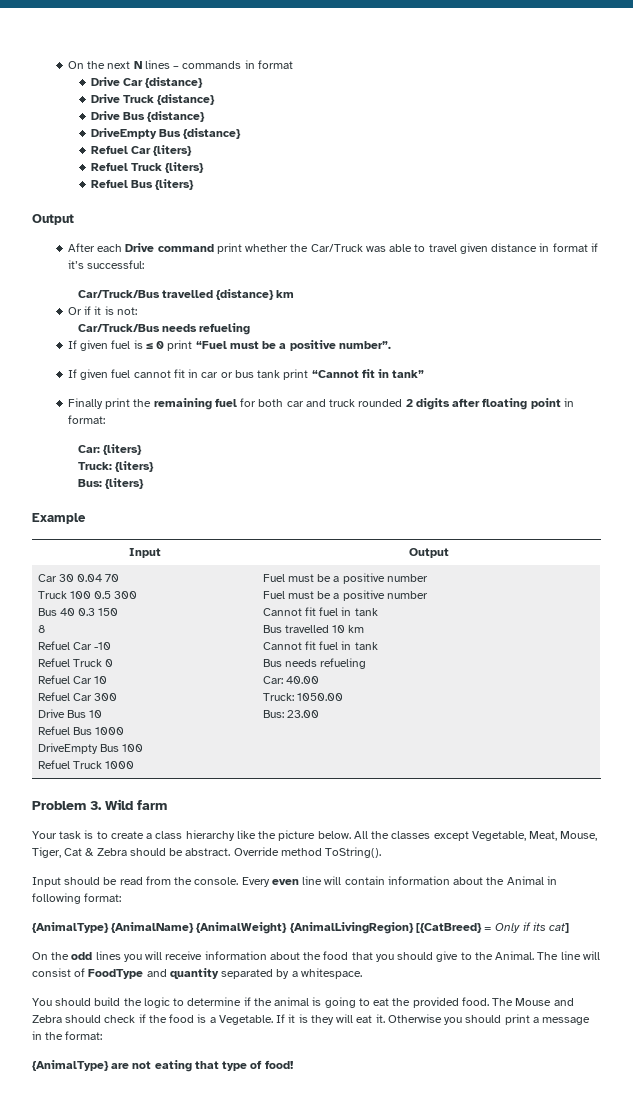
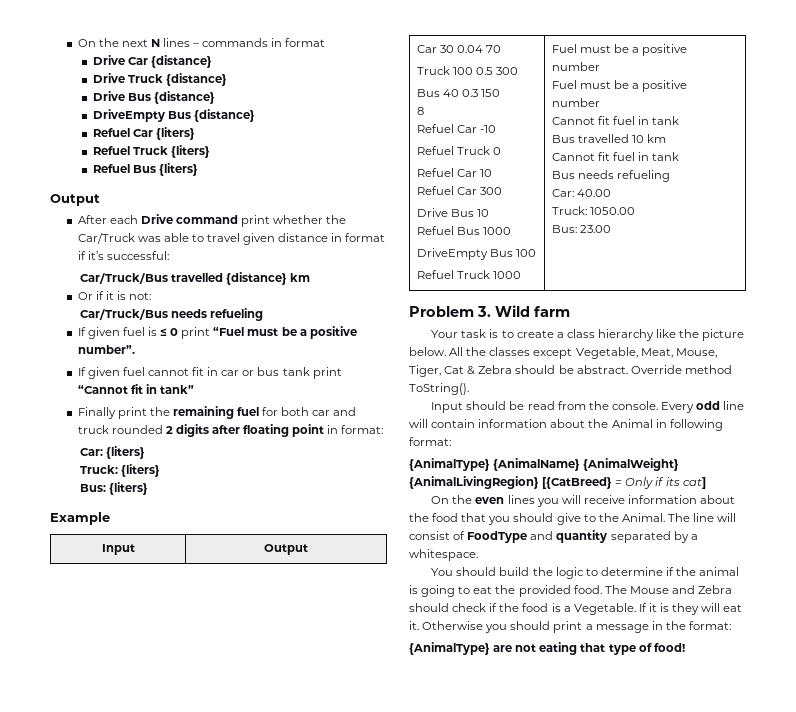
- Every even line will contain information about the Animal in following format:
+ Every odd line will contain information about the Animal in following format:
- On the odd lines you will receive information about the food that you should give to the Animal.
+ On the even lines you will receive information about the food that you should give to the Animal.

